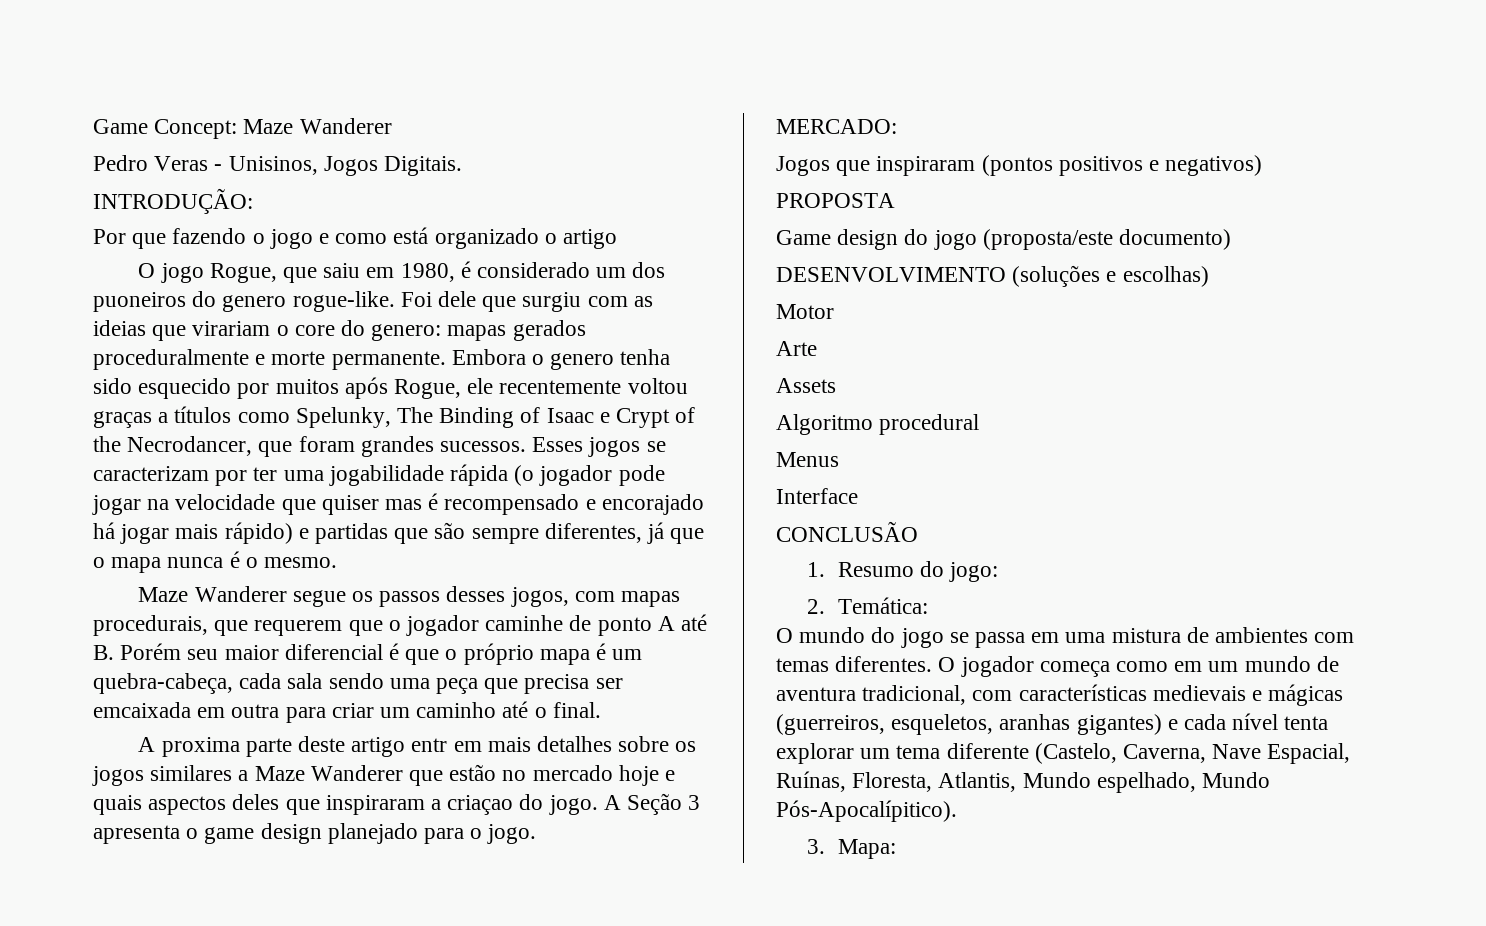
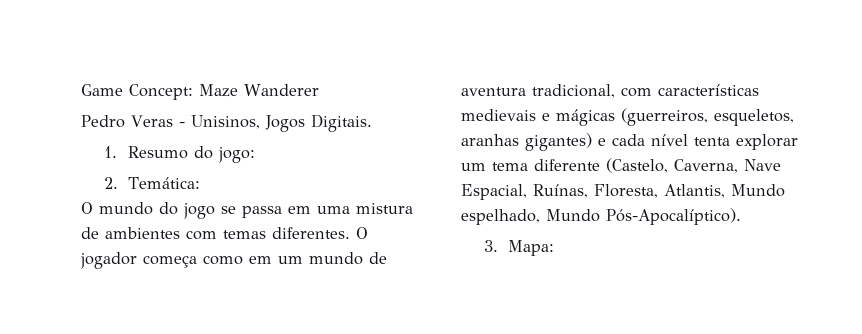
- INTRODUÇÃO:
- Por que fazendo o jogo e como está organizado o artigo
- O jogo Rogue, que saiu em 1980, é considerado um dos puoneiros do genero rogue-like. Foi dele que surgiu com as ideias que virariam o core do genero: mapas gerados proceduralmente e morte permanente. Embora o genero tenha sido esquecido por muitos após Rogue, ele recentemente voltou graças a títulos como Spelunky, The Binding of Isaac e Crypt of the Necrodancer, que foram grandes sucessos. Esses jogos se caracterizam por ter uma jogabilidade rápida (o jogador pode jogar na velocidade que quiser mas é recompensado e encorajado há jogar mais rápido) e partidas que são sempre diferentes, já que o mapa nunca é o mesmo.
- Maze Wanderer segue os passos desses jogos, com mapas procedurais, que requerem que o jogador caminhe de ponto A até B. Porém seu maior diferencial é que o próprio mapa é um quebra-cabeça, cada sala sendo uma peça que precisa ser emcaixada em outra para criar um caminho até o final.
- A proxima parte deste artigo entr em mais detalhes sobre os jogos similares a Maze Wanderer que estão no mercado hoje e quais aspectos deles que inspiraram a criaçao do jogo. A Seção 3 apresenta o game design planejado para o jogo.
- MERCADO:
- Jogos que inspiraram (pontos positivos e negativos)
- PROPOSTA
- Game design do jogo (proposta/este documento)
- DESENVOLVIMENTO (soluções e escolhas)
- Motor
- Arte
- Assets
- Algoritmo procedural
- Menus
- Interface
- CONCLUSÃO
- O jogador começa como em um mundo de aventura tradicional, com características medievais e mágicas (guerreiros, esqueletos, aranhas gigantes) e cada nível tenta explorar um tema diferente (Castelo, Caverna, Nave Espacial, Ruínas, Floresta, Atlantis, Mundo espelhado, Mundo Pós-Apocalípitico).
+ O jogador começa como em um mundo de aventura tradicional, com características medievais e mágicas (guerreiros, esqueletos, aranhas gigantes) e cada nível tenta explorar um tema diferente (Castelo, Caverna, Nave Espacial, Ruínas, Floresta, Atlantis, Mundo espelhado, Mundo Pós-Apocalíptico).

